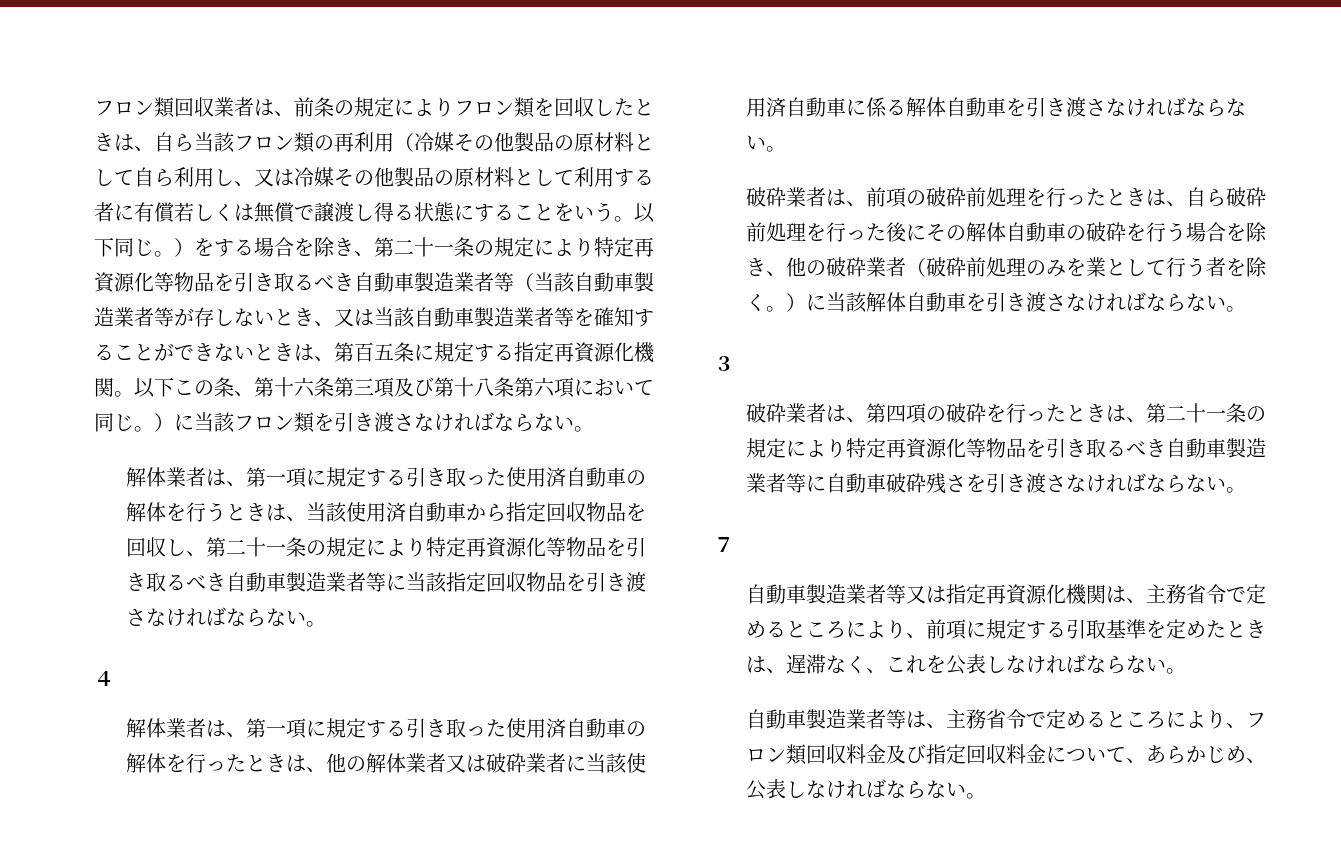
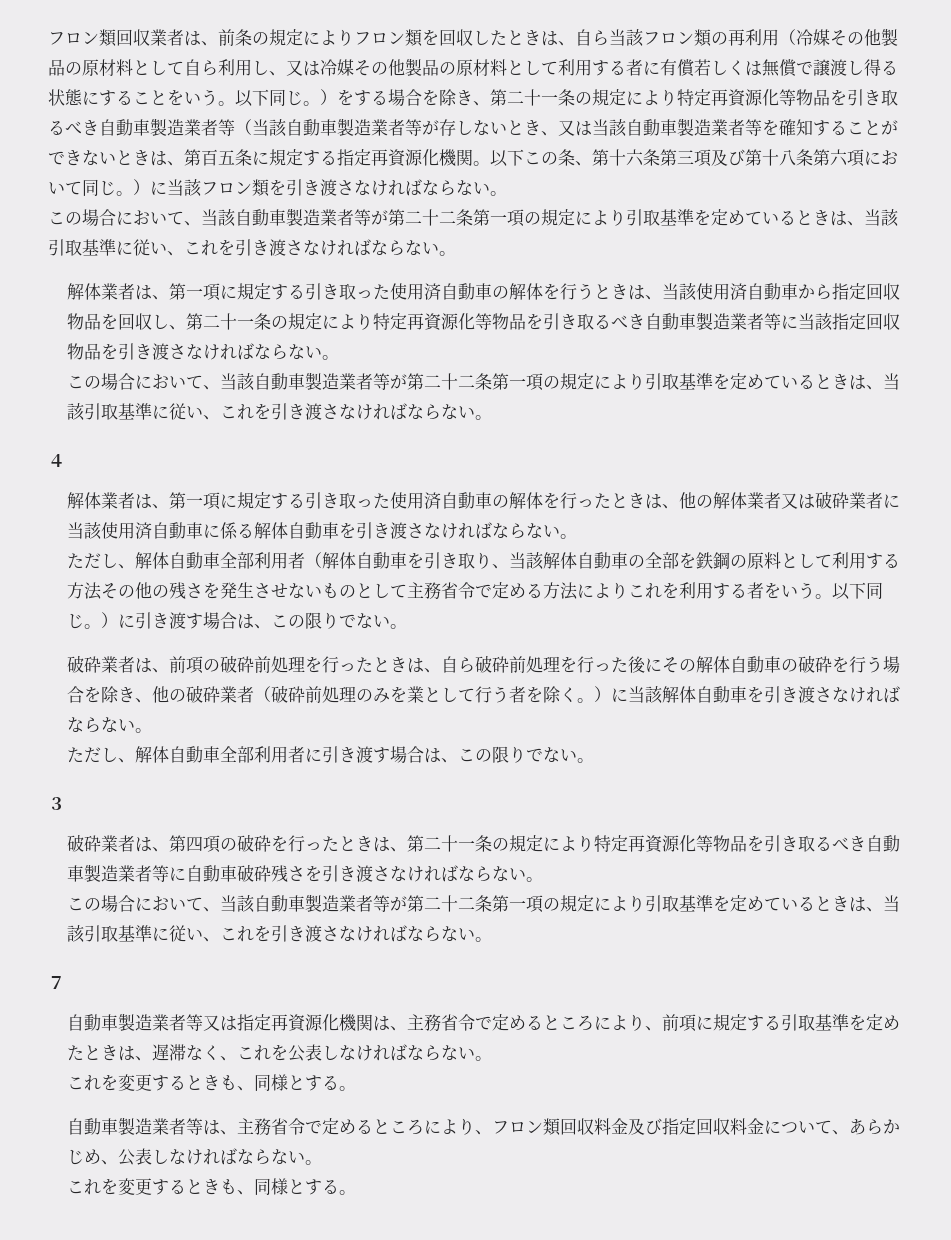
  以下この条、第十六条第三項及び第十八条第六項において同じ。）に当該フロン類を引き渡さなければならない。
+ この場合において、当該自動車製造業者等が第二十二条第一項の規定により引取基準を定めているときは、当該引取基準に従い、これを引き渡さなければならない。
  解体業者は、第一項に規定する引き取った使用済自動車の解体を行うときは、当該使用済自動車から指定回収物品を回収し、第二十一条の規定により特定再資源化等物品を引き取るべき自動車製造業者等に当該指定回収物品を引き渡さなければならない。
+ この場合において、当該自動車製造業者等が第二十二条第一項の規定により引取基準を定めているときは、当該引取基準に従い、これを引き渡さなければならない。
+ ただし、解体自動車全部利用者（解体自動車を引き取り、当該解体自動車の全部を鉄鋼の原料として利用する方法その他の残さを発生させないものとして主務省令で定める方法によりこれを利用する者をいう。以下同じ。）に引き渡す場合は、この限りでない。
+ ただし、解体自動車全部利用者に引き渡す場合は、この限りでない。
  破砕業者は、第四項の破砕を行ったときは、第二十一条の規定により特定再資源化等物品を引き取るべき自動車製造業者等に自動車破砕残さを引き渡さなければならない。
+ この場合において、当該自動車製造業者等が第二十二条第一項の規定により引取基準を定めているときは、当該引取基準に従い、これを引き渡さなければならない。
  自動車製造業者等又は指定再資源化機関は、主務省令で定めるところにより、前項に規定する引取基準を定めたときは、遅滞なく、これを公表しなければならない。
+ これを変更するときも、同様とする。
  自動車製造業者等は、主務省令で定めるところにより、フロン類回収料金及び指定回収料金について、あらかじめ、公表しなければならない。
+ これを変更するときも、同様とする。

